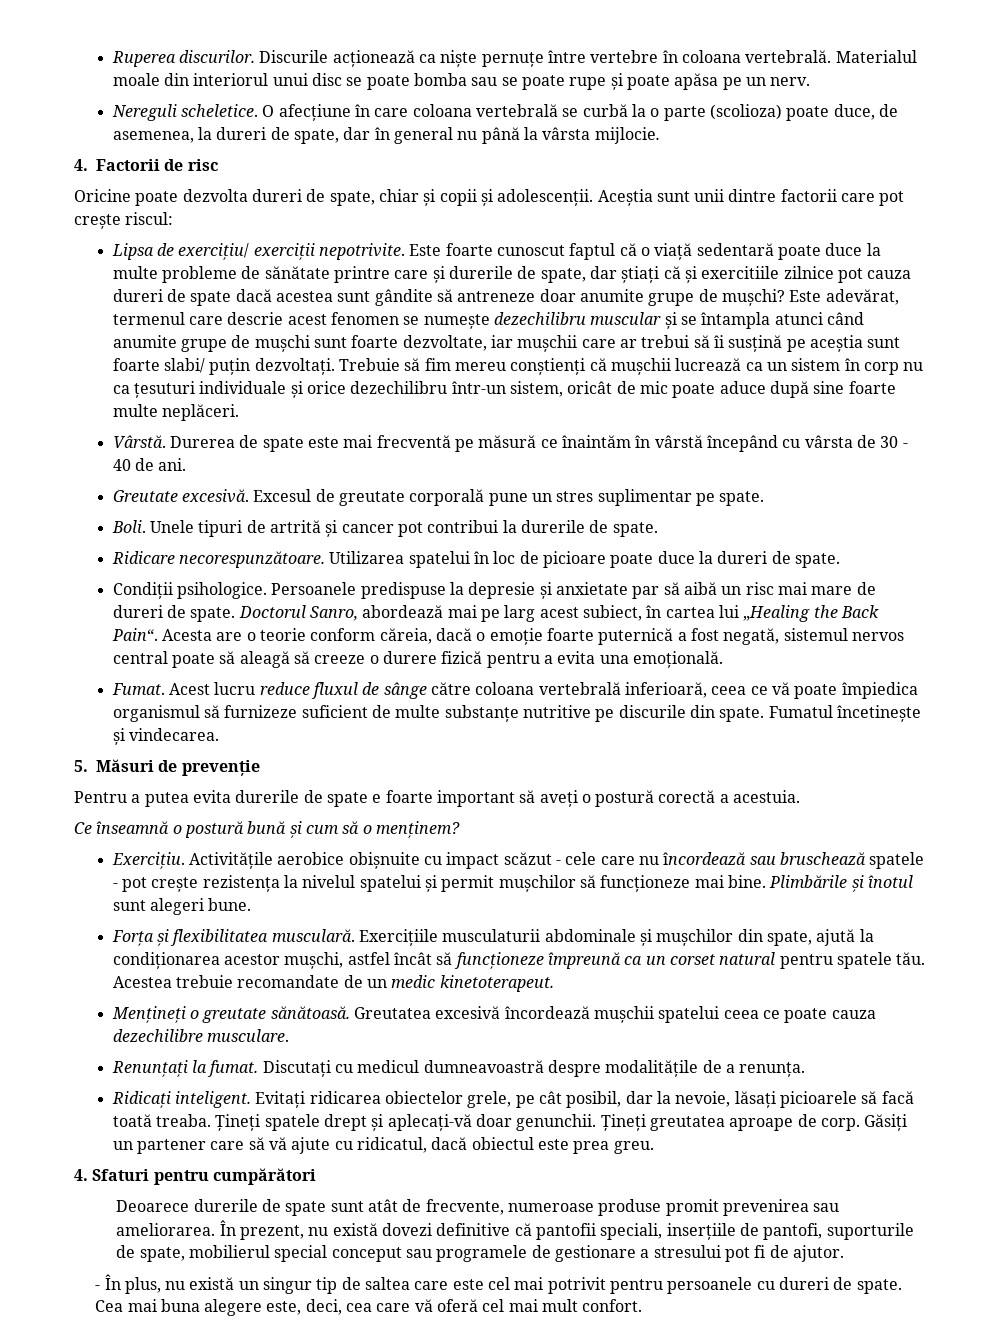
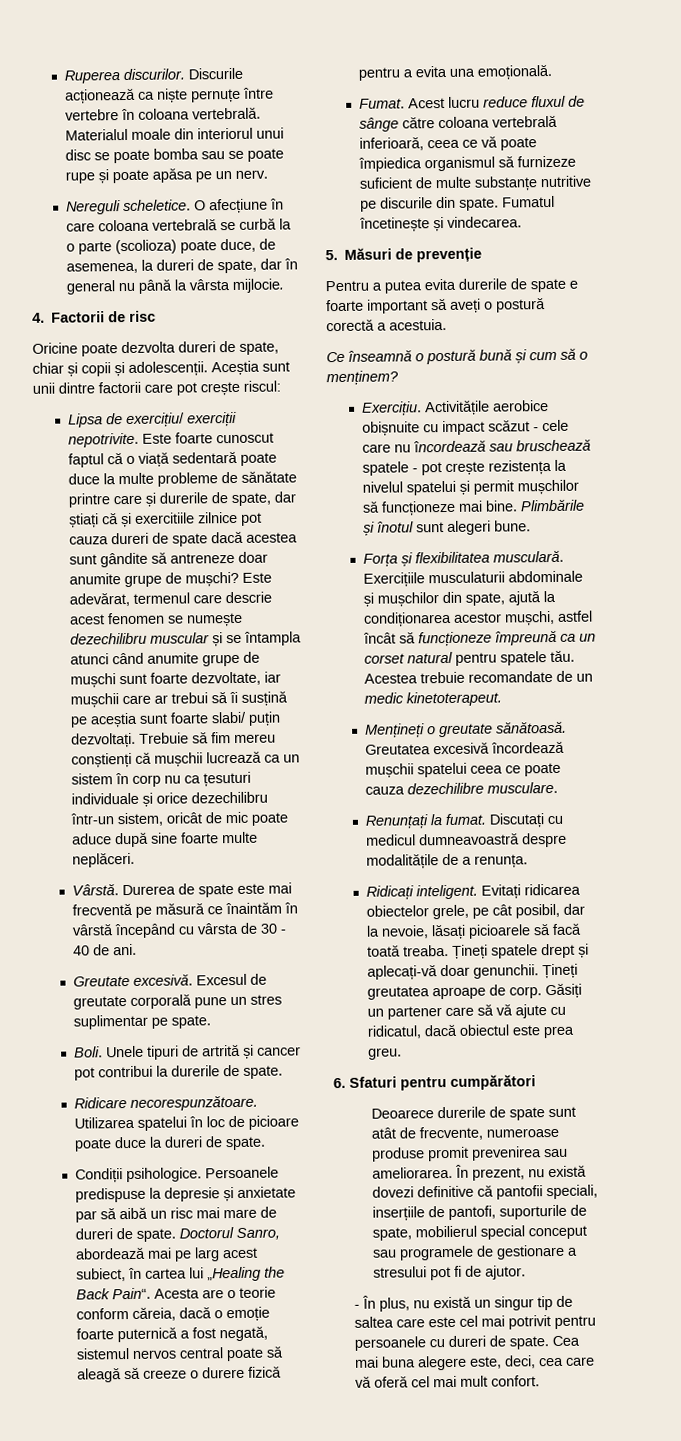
- 4. Sfaturi pentru cumpărători
+ 6. Sfaturi pentru cumpărători

